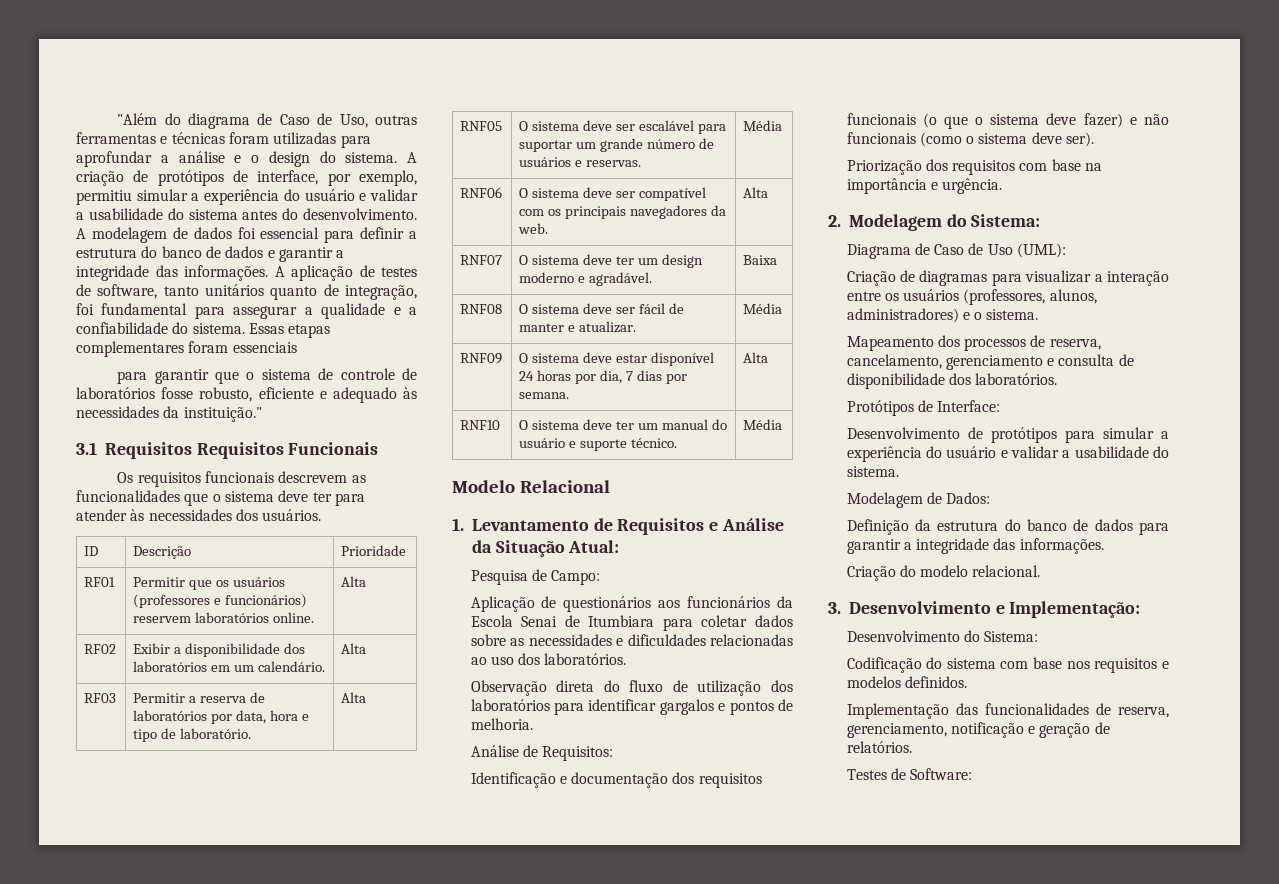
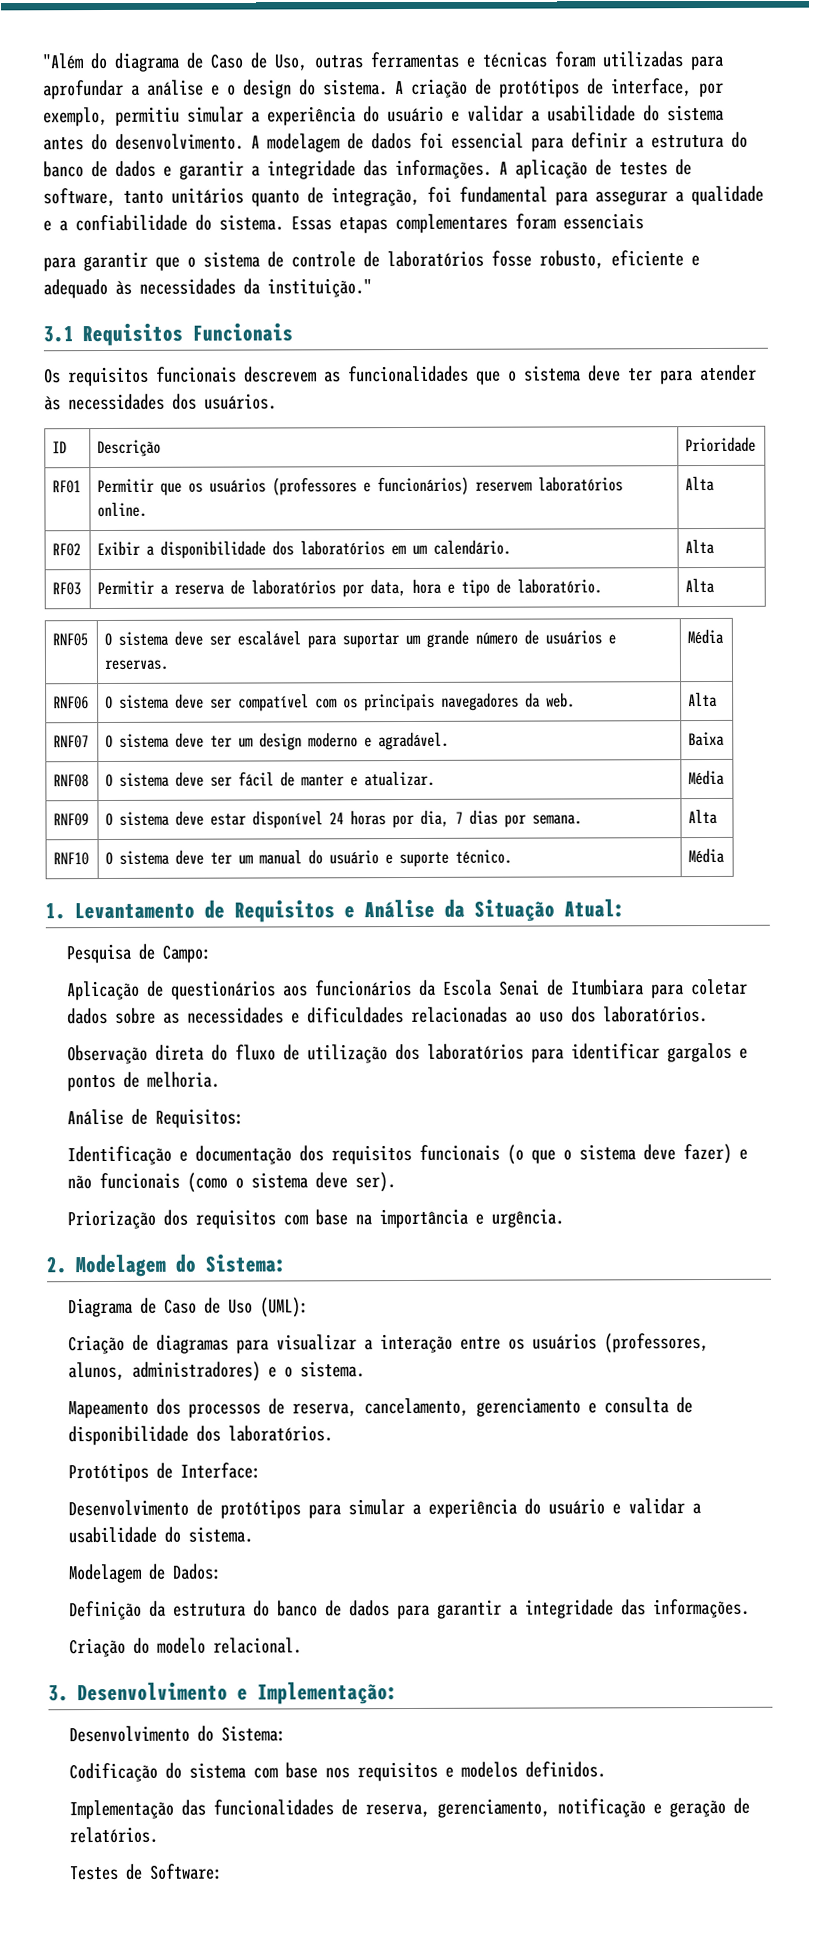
- 3.1 Requisitos Requisitos Funcionais
+ 3.1 Requisitos Funcionais
- Modelo Relacional

